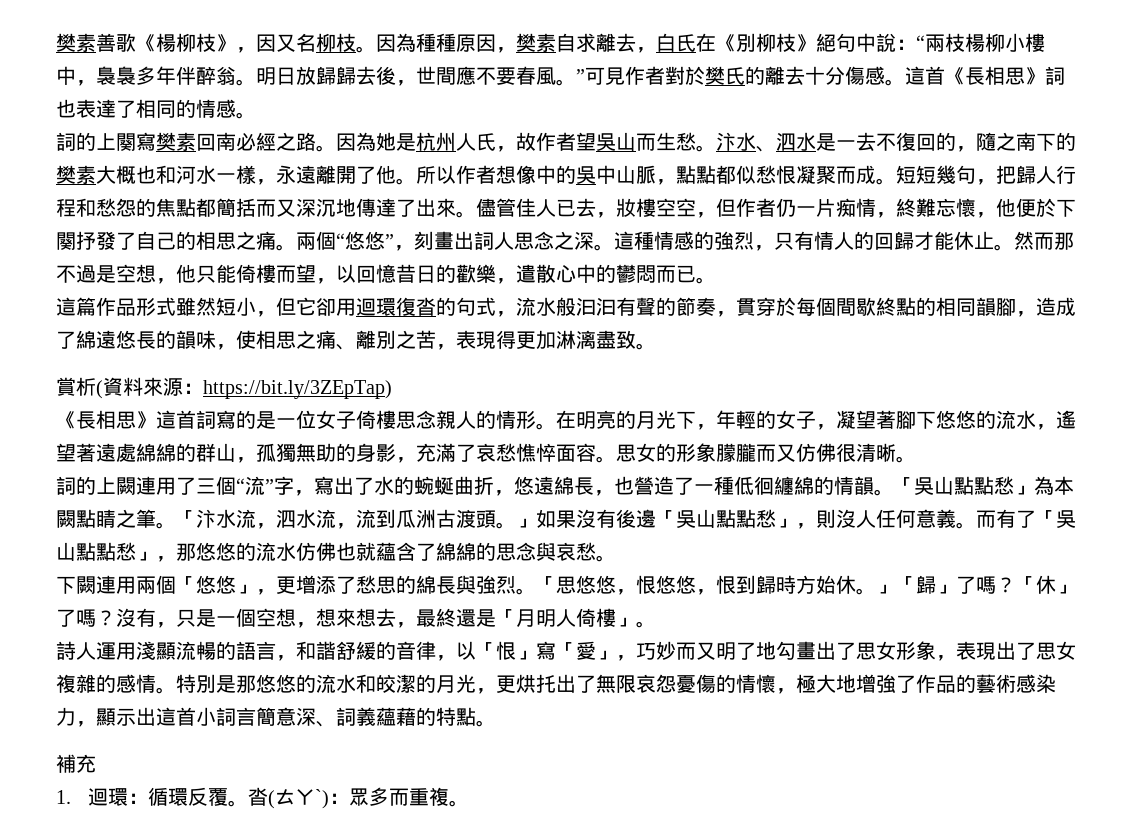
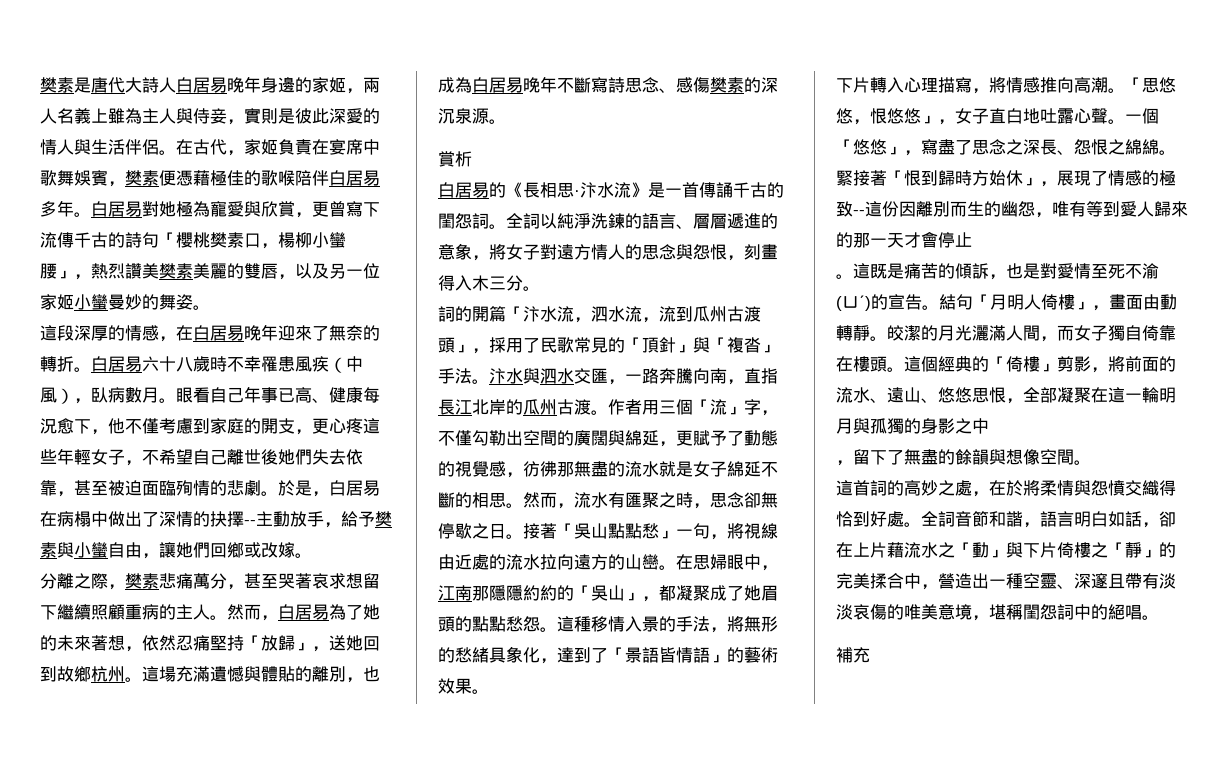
- 樊素善歌《楊柳枝》，因又名柳枝。因為種種原因，樊素自求離去，白氏在《別柳枝》絕句中說：“兩枝楊柳小樓中，裊裊多年伴醉翁。明日放歸歸去後，世間應不要春風。”可見作者對於樊氏的離去十分傷感。這首《長相思》詞也表達了相同的情感。
- 詞的上闋寫樊素回南必經之路。因為她是杭州人氏，故作者望吳山而生愁。汴水、泗水是一去不復回的，隨之南下的樊素大概也和河水一樣，永遠離開了他。所以作者想像中的吳中山脈，點點都似愁恨凝聚而成。短短幾句，把歸人行程和愁怨的焦點都簡括而又深沉地傳達了出來。儘管佳人已去，妝樓空空，但作者仍一片痴情，終難忘懷，他便於下闋抒發了自己的相思之痛。兩個“悠悠”，刻畫出詞人思念之深。這種情感的強烈，只有情人的回歸才能休止。然而那不過是空想，他只能倚樓而望，以回憶昔日的歡樂，遣散心中的鬱悶而已。
- 這篇作品形式雖然短小，但它卻用迴環復沓的句式，流水般汩汩有聲的節奏，貫穿於每個間歇終點的相同韻腳，造成了綿遠悠長的韻味，使相思之痛、離別之苦，表現得更加淋漓盡致。
- 賞析(資料來源：https://bit.ly/3ZEpTap)
- 《長相思》這首詞寫的是一位女子倚樓思念親人的情形。在明亮的月光下，年輕的女子，凝望著腳下悠悠的流水，遙望著遠處綿綿的群山，孤獨無助的身影，充滿了哀愁憔悴面容。思女的形象朦朧而又仿佛很清晰。
- 詞的上闕連用了三個“流”字，寫出了水的蜿蜒曲折，悠遠綿長，也營造了一種低徊纏綿的情韻。「吳山點點愁」為本闕點睛之筆。「汴水流，泗水流，流到瓜洲古渡頭。」如果沒有後邊「吳山點點愁」，則沒人任何意義。而有了「吳山點點愁」，那悠悠的流水仿佛也就蘊含了綿綿的思念與哀愁。
- 下闕連用兩個「悠悠」，更增添了愁思的綿長與強烈。
+ 樊素是唐代大詩人白居易晚年身邊的家姬，兩人名義上雖為主人與侍妾，實則是彼此深愛的情人與生活伴侶。在古代，家姬負責在宴席中歌舞娛賓，樊素便憑藉極佳的歌喉陪伴白居易多年。白居易對她極為寵愛與欣賞，更曾寫下流傳千古的詩句「櫻桃樊素口，楊柳小蠻腰」，熱烈讚美樊素美麗的雙唇，以及另一位家姬小蠻曼妙的舞姿。
+ 這段深厚的情感，在白居易晚年迎來了無奈的轉折。白居易六十八歲時不幸罹患風疾（中風），臥病數月。眼看自己年事已高、健康每況愈下，他不僅考慮到家庭的開支，更心疼這些年輕女子，不希望自己離世後她們失去依靠，甚至被迫面臨殉情的悲劇。於是，白居易在病榻中做出了深情的抉擇--主動放手，給予樊素與小蠻自由，讓她們回鄉或改嫁。
+ 分離之際，樊素悲痛萬分，甚至哭著哀求想留下繼續照顧重病的主人。然而，白居易為了她的未來著想，依然忍痛堅持「放歸」，送她回到故鄉杭州。這場充滿遺憾與體貼的離別，也成為白居易晚年不斷寫詩思念、感傷樊素的深沉泉源。
+ 賞析
+ 白居易的《長相思·汴水流》是一首傳誦千古的閨怨詞。全詞以純淨洗鍊的語言、層層遞進的意象，將女子對遠方情人的思念與怨恨，刻畫得入木三分。
+ 詞的開篇「汴水流，泗水流，流到瓜州古渡頭」，採用了民歌常見的「頂針」與「複沓」手法。汴水與泗水交匯，一路奔騰向南，直指長江北岸的瓜州古渡。作者用三個「流」字，不僅勾勒出空間的廣闊與綿延，更賦予了動態的視覺感，彷彿那無盡的流水就是女子綿延不斷的相思。然而，流水有匯聚之時，思念卻無停歇之日。接著「吳山點點愁」一句，將視線由近處的流水拉向遠方的山巒。在思婦眼中，江南那隱隱約約的「吳山」，都凝聚成了她眉頭的點點愁怨。這種移情入景的手法，將無形的愁緒具象化，達到了「景語皆情語」的藝術效果。
+ 下片轉入心理描寫，將情感推向高潮。
- 「思悠悠，恨悠悠，恨到歸時方始休。」「歸」了嗎？「休」了嗎？沒有，只是一個空想，想來想去，最終還是「月明人倚樓」。
- 詩人運用淺顯流暢的語言，和諧舒緩的音律，以「恨」寫「愛」，巧妙而又明了地勾畫出了思女形象，表現出了思女複雜的感情。特別是那悠悠的流水和皎潔的月光，更烘托出了無限哀怨憂傷的情懷，極大地增強了作品的藝術感染力，顯示出這首小詞言簡意深、詞義蘊藉的特點。
+ 「思悠悠，恨悠悠」，女子直白地吐露心聲。一個「悠悠」，寫盡了思念之深長、怨恨之綿綿。緊接著「恨到歸時方始休」，展現了情感的極致--這份因離別而生的幽怨，唯有等到愛人歸來的那一天才會停止
+ 。這既是痛苦的傾訴，也是對愛情至死不渝(ㄩˊ)的宣告。結句「月明人倚樓」，畫面由動轉靜。皎潔的月光灑滿人間，而女子獨自倚靠在樓頭。這個經典的「倚樓」剪影，將前面的流水、遠山、悠悠思恨，全部凝聚在這一輪明月與孤獨的身影之中
+ ，留下了無盡的餘韻與想像空間。
+ 這首詞的高妙之處，在於將柔情與怨憤交織得恰到好處。全詞音節和諧，語言明白如話，卻在上片藉流水之「動」與下片倚樓之「靜」的完美揉合中，營造出一種空靈、深邃且帶有淡淡哀傷的唯美意境，堪稱閨怨詞中的絕唱。
  補充
- 1.迴環：循環反覆。沓(ㄊㄚˋ)：眾多而重複。

